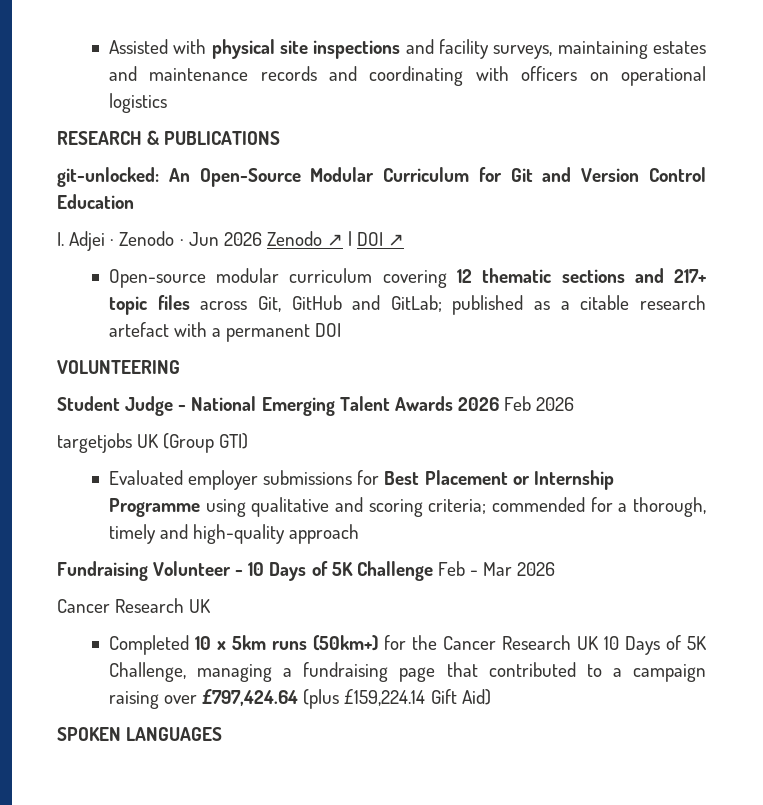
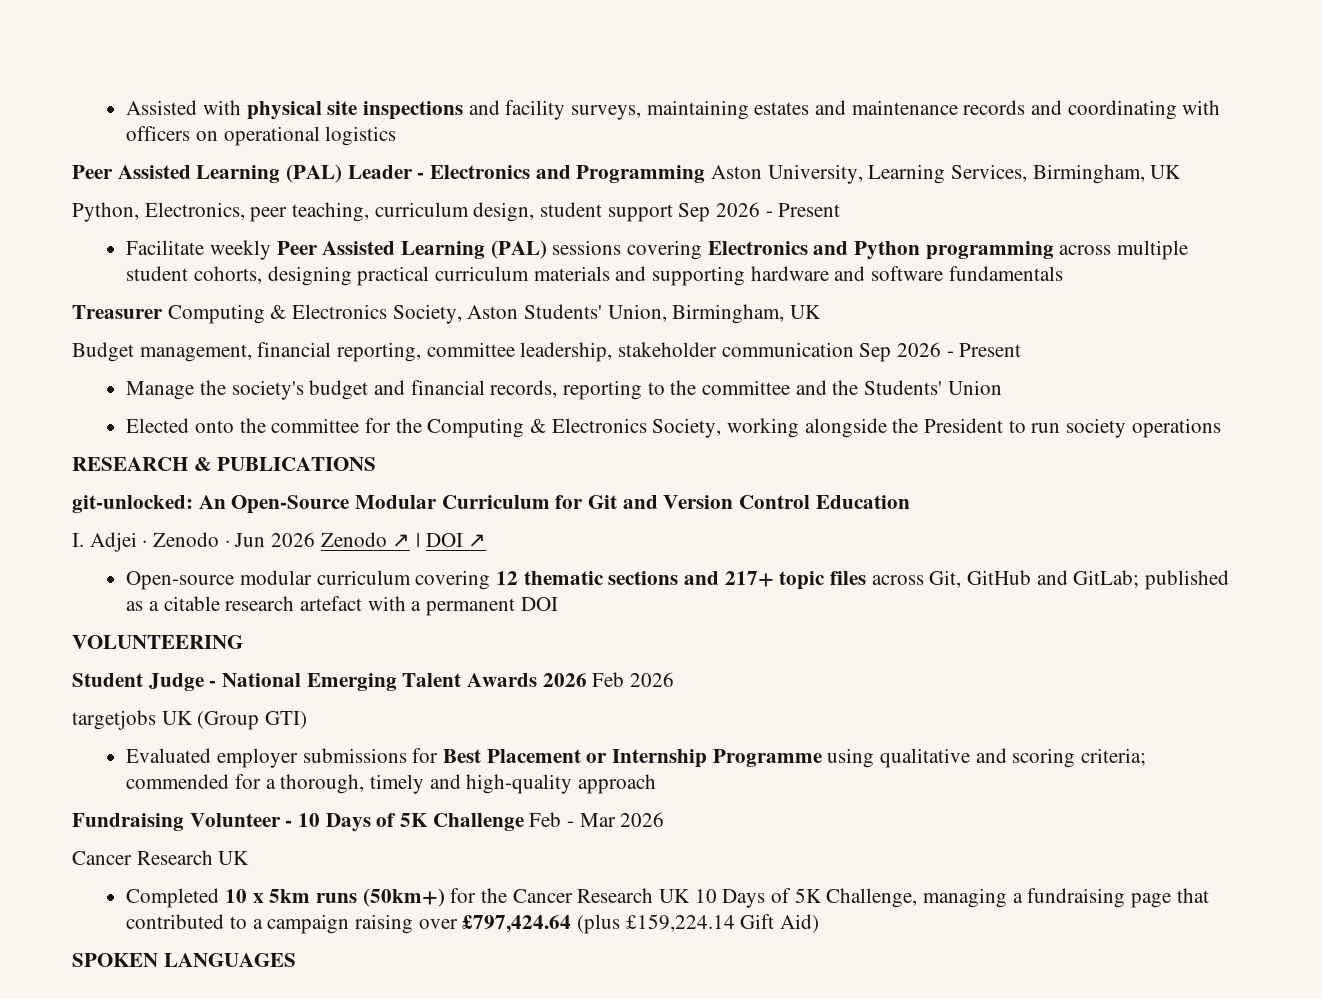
+ Peer Assisted Learning (PAL) Leader - Electronics and Programming Aston University, Learning Services, Birmingham, UK
+ Python, Electronics, peer teaching, curriculum design, student support Sep 2026 - Present
+ Facilitate weekly Peer Assisted Learning (PAL) sessions covering Electronics and Python programming across multiple student cohorts, designing practical curriculum materials and supporting hardware and software fundamentals
+ Treasurer Computing & Electronics Society, Aston Students' Union, Birmingham, UK
+ Budget management, financial reporting, committee leadership, stakeholder communication Sep 2026 - Present
+ Manage the society's budget and financial records, reporting to the committee and the Students' Union
+ Elected onto the committee for the Computing & Electronics Society, working alongside the President to run society operations

